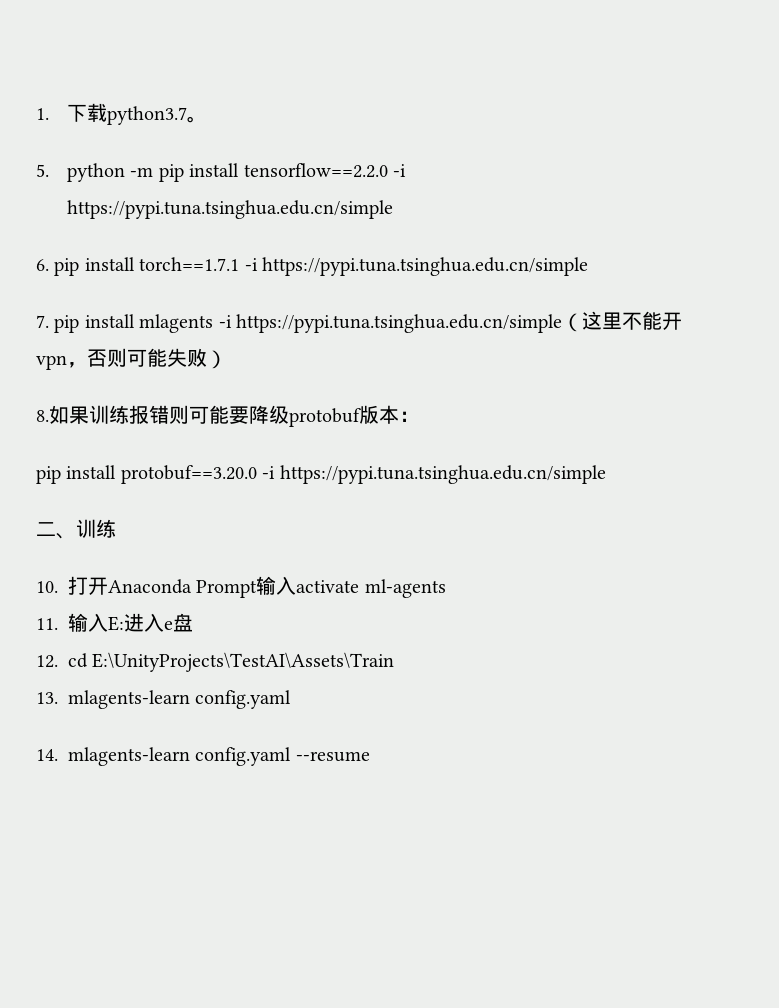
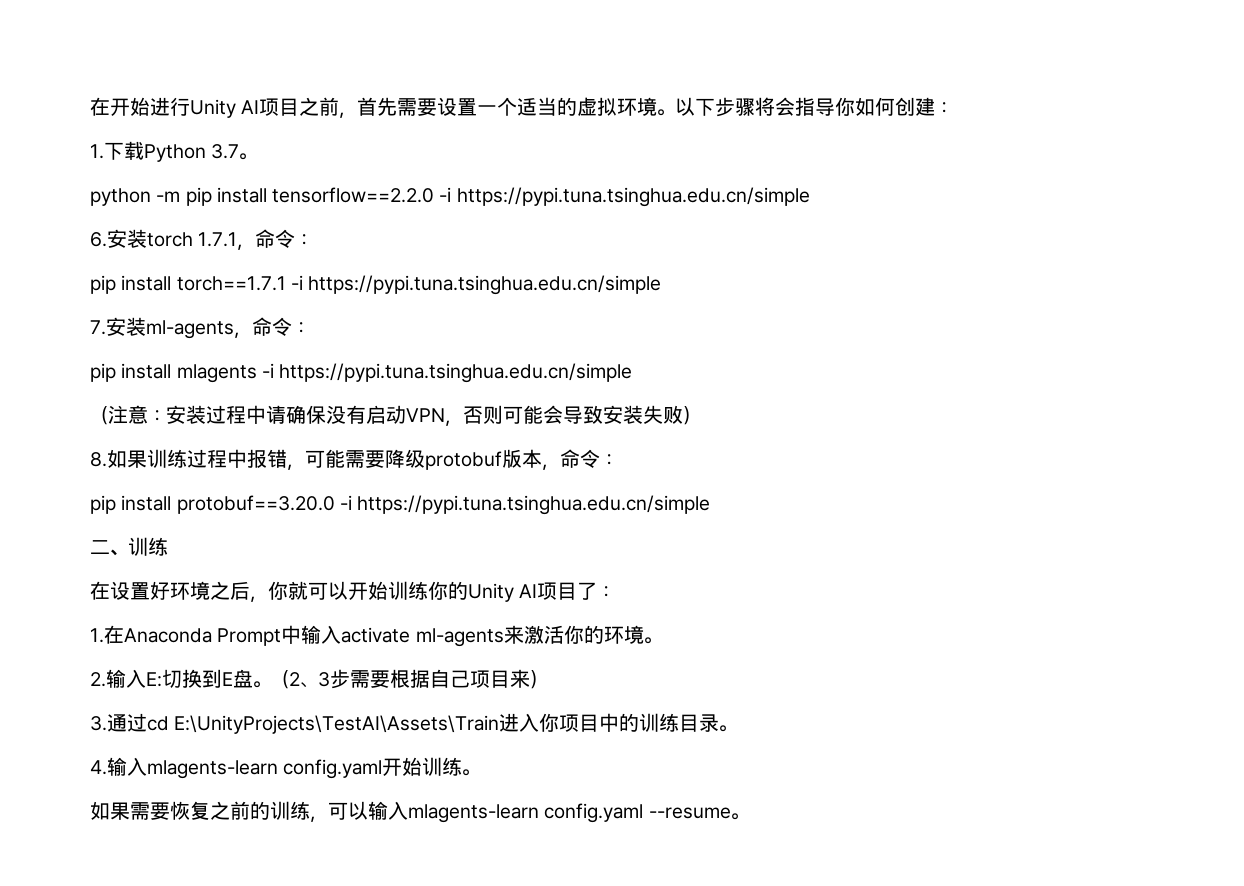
- 1.下载python3.7。
- 5. python -m pip install tensorflow==2.2.0 -i https://pypi.tuna.tsinghua.edu.cn/simple
+ 在开始进行Unity AI项目之前，首先需要设置一个适当的虚拟环境。以下步骤将会指导你如何创建：
+ 1.下载Python 3.7。
+ python -m pip install tensorflow==2.2.0 -i https://pypi.tuna.tsinghua.edu.cn/simple
- 6. pip install torch==1.7.1 -i https://pypi.tuna.tsinghua.edu.cn/simple
+ 6.安装torch 1.7.1，命令：
+ pip install torch==1.7.1 -i https://pypi.tuna.tsinghua.edu.cn/simple
- 7. pip install mlagents -i https://pypi.tuna.tsinghua.edu.cn/simple（这里不能开vpn，否则可能失败）
+ 7.安装ml-agents，命令：
+ pip install mlagents -i https://pypi.tuna.tsinghua.edu.cn/simple
+ （注意：安装过程中请确保没有启动VPN，否则可能会导致安装失败）
- 8.如果训练报错则可能要降级protobuf版本：
+ 8.如果训练过程中报错，可能需要降级protobuf版本，命令：
- 10.打开Anaconda Prompt输入activate ml-agents
- 11.输入E:进入e盘
- 12. cd E:\UnityProjects\TestAI\Assets\Train
- 13. mlagents-learn config.yaml
- 14. mlagents-learn config.yaml --resume
+ 在设置好环境之后，你就可以开始训练你的Unity AI项目了：
+ 1.在Anaconda Prompt中输入activate ml-agents来激活你的环境。
+ 2.输入E:切换到E盘。（2、3步需要根据自己项目来）
+ 3.通过cd E:\UnityProjects\TestAI\Assets\Train进入你项目中的训练目录。
+ 4.输入mlagents-learn config.yaml开始训练。
+ 如果需要恢复之前的训练，可以输入mlagents-learn config.yaml --resume。

